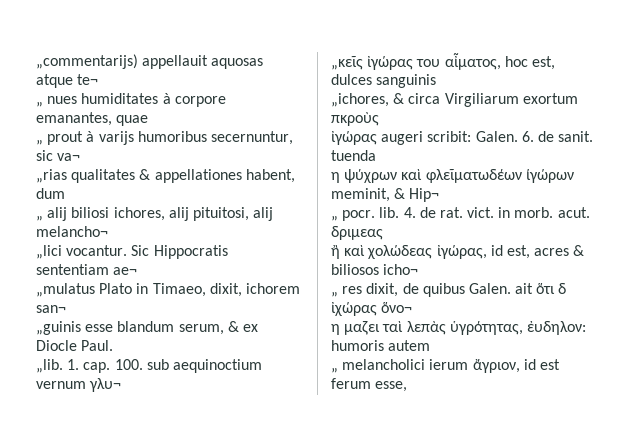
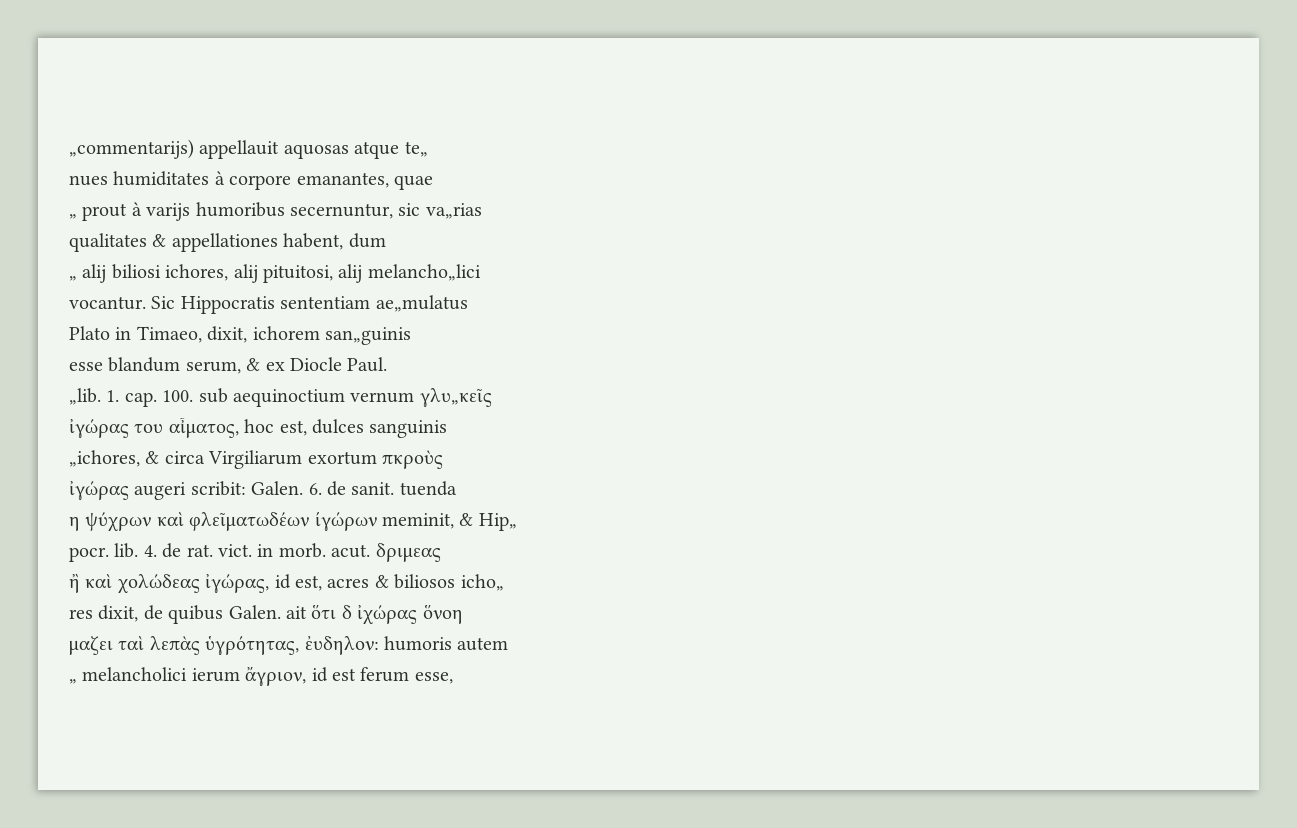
- „commentarijs) appellauit aquosas atque te¬
- „ nues humiditates à corpore emanantes, quae
+ „commentarijs) appellauit aquosas atque te„
+ nues humiditates à corpore emanantes, quae
- „ prout à varijs humoribus secernuntur, sic va¬
- „rias qualitates & appellationes habent, dum
+ „ prout à varijs humoribus secernuntur, sic va„rias
+ qualitates & appellationes habent, dum
- „ alij biliosi ichores, alij pituitosi, alij melancho¬
- „lici vocantur.
+ „ alij biliosi ichores, alij pituitosi, alij melancho„lici
+ vocantur.
- Sic Hippocratis sententiam ae¬
- „mulatus Plato in Timaeo, dixit, ichorem san¬
- „guinis esse blandum serum, & ex Diocle Paul.
+ Sic Hippocratis sententiam ae„mulatus
+ Plato in Timaeo, dixit, ichorem san„guinis
+ esse blandum serum, & ex Diocle Paul.
- 100. sub aequinoctium vernum γλυ¬
- „κεῖς ἰγώρας του αἶματος, hoc est, dulces sanguinis
+ 100. sub aequinoctium vernum γλυ„κεῖς
+ ἰγώρας του αἶματος, hoc est, dulces sanguinis
- η ψύχρων καὶ φλεῖματωδέων ίγώρων meminit, & Hip¬
- „ pocr. lib.
+ η ψύχρων καὶ φλεῖματωδέων ίγώρων meminit, & Hip„
+ pocr. lib.
- ἢ καὶ χολώδεας ἰγώρας, id est, acres & biliosos icho¬
- „ res dixit, de quibus Galen. ait ὅτι δ ἰχώρας ὅνο¬
- η μαζει ταὶ λεπὰς ὑγρότητας, ἐυδηλον: humoris autem
+ ἢ καὶ χολώδεας ἰγώρας, id est, acres & biliosos icho„
+ res dixit, de quibus Galen. ait ὅτι δ ἰχώρας ὅνοη
+ μαζει ταὶ λεπὰς ὑγρότητας, ἐυδηλον: humoris autem

